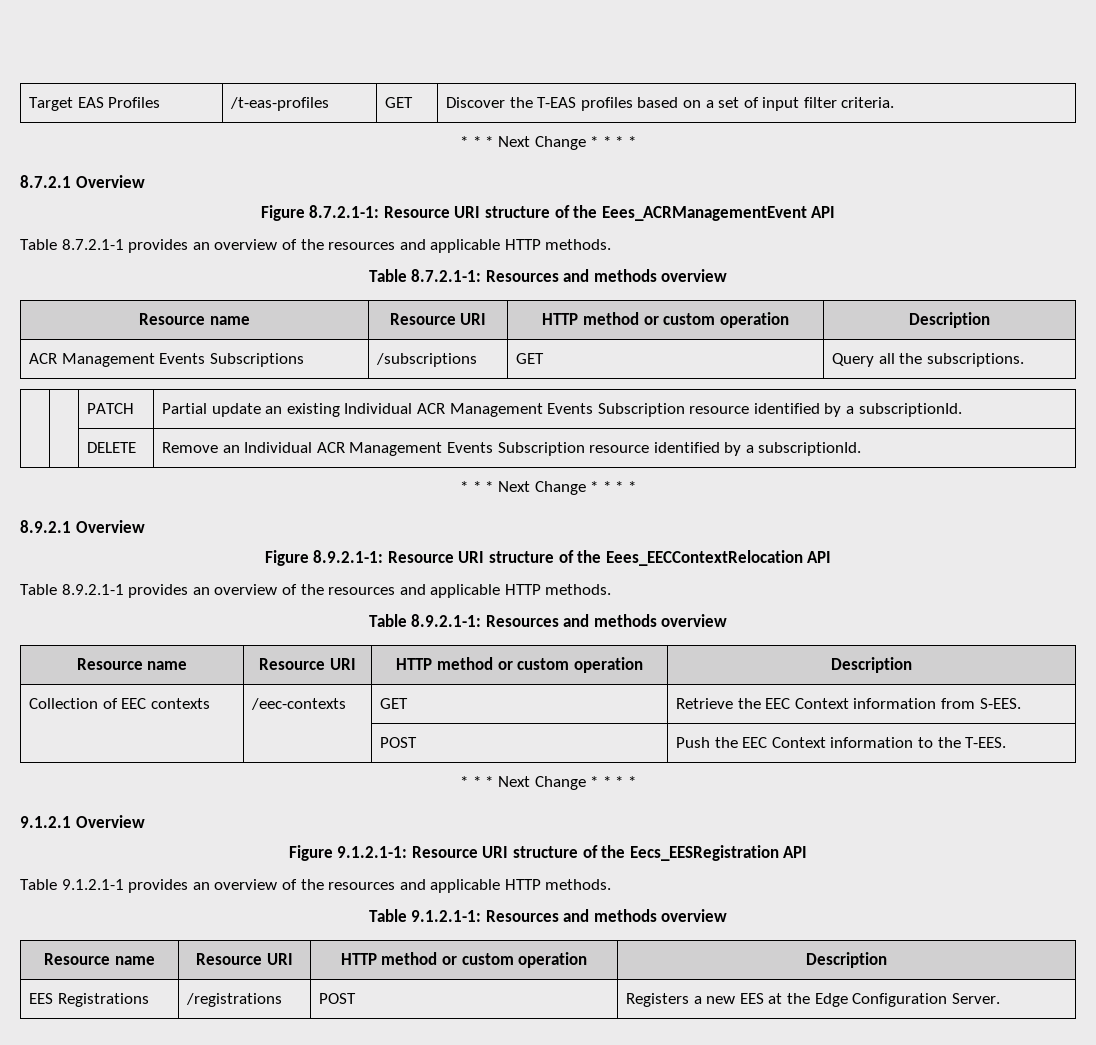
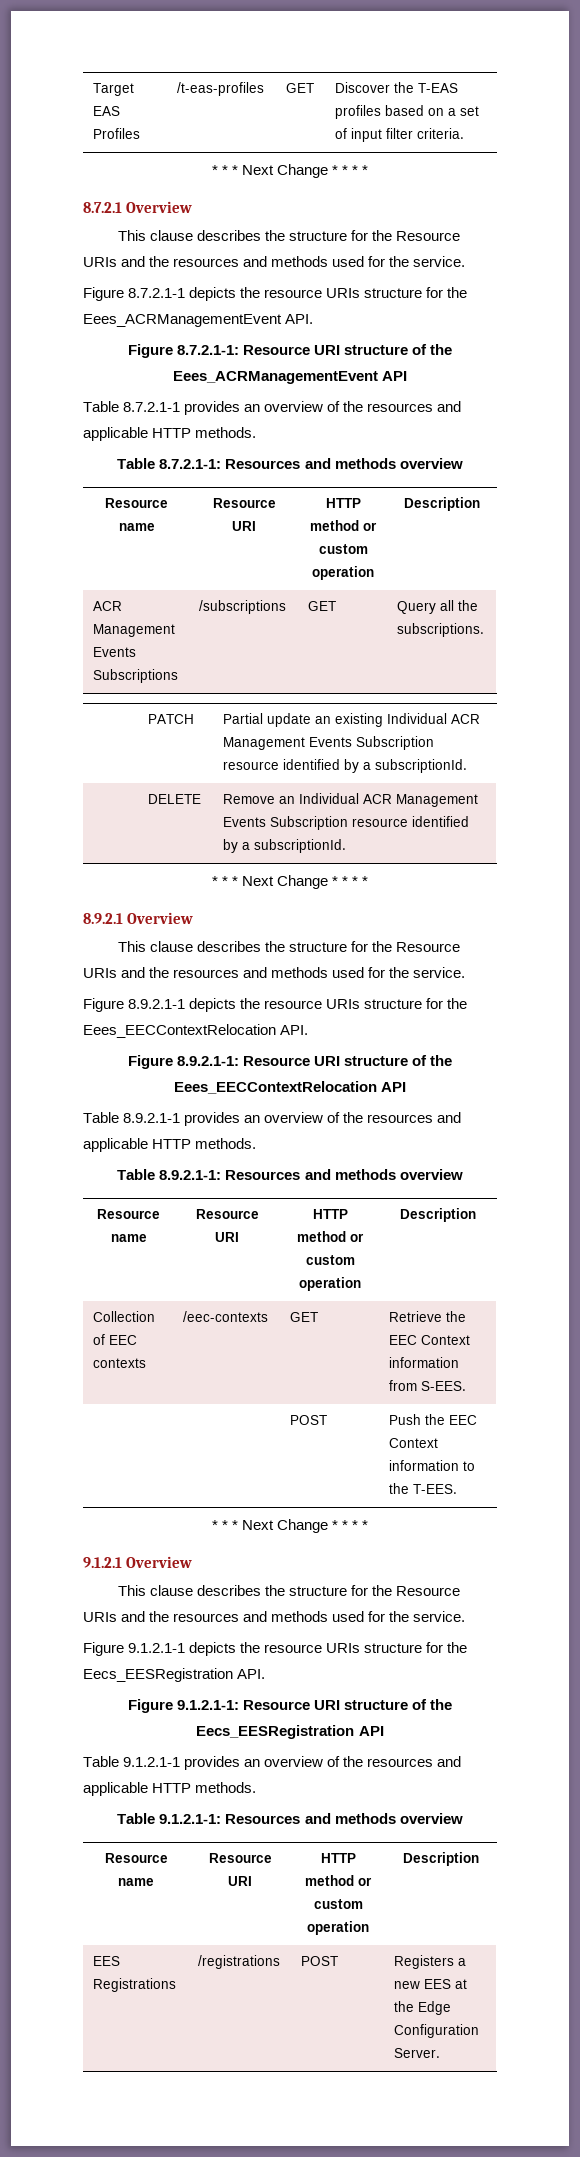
  8.7.2.1 Overview
+ This clause describes the structure for the Resource URIs and the resources and methods used for the service.
+ Figure 8.7.2.1-1 depicts the resource URIs structure for the Eees_ACRManagementEvent API.
  8.9.2.1 Overview
+ This clause describes the structure for the Resource URIs and the resources and methods used for the service.
+ Figure 8.9.2.1-1 depicts the resource URIs structure for the Eees_EECContextRelocation API.
  9.1.2.1 Overview
+ This clause describes the structure for the Resource URIs and the resources and methods used for the service.
+ Figure 9.1.2.1-1 depicts the resource URIs structure for the Eecs_EESRegistration API.

